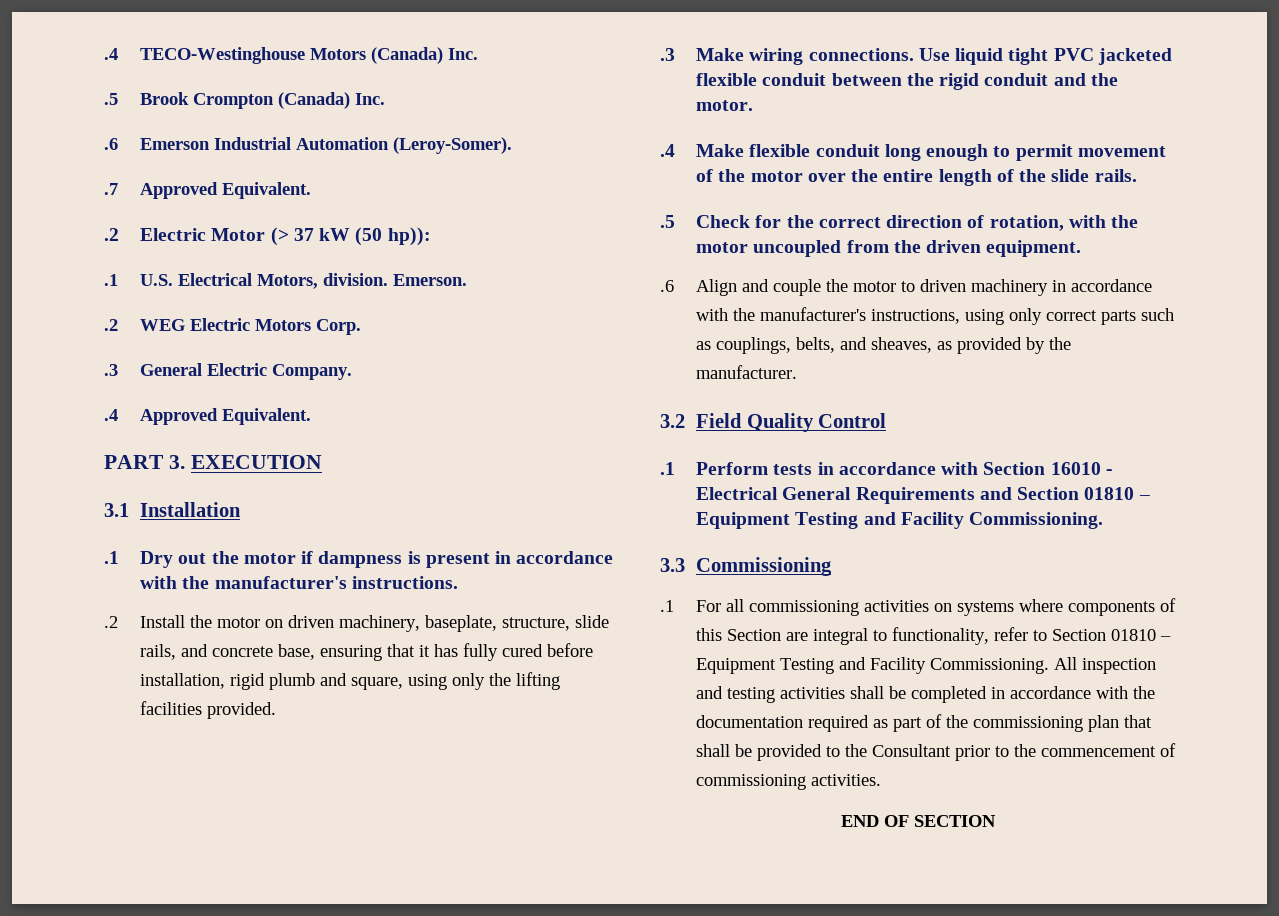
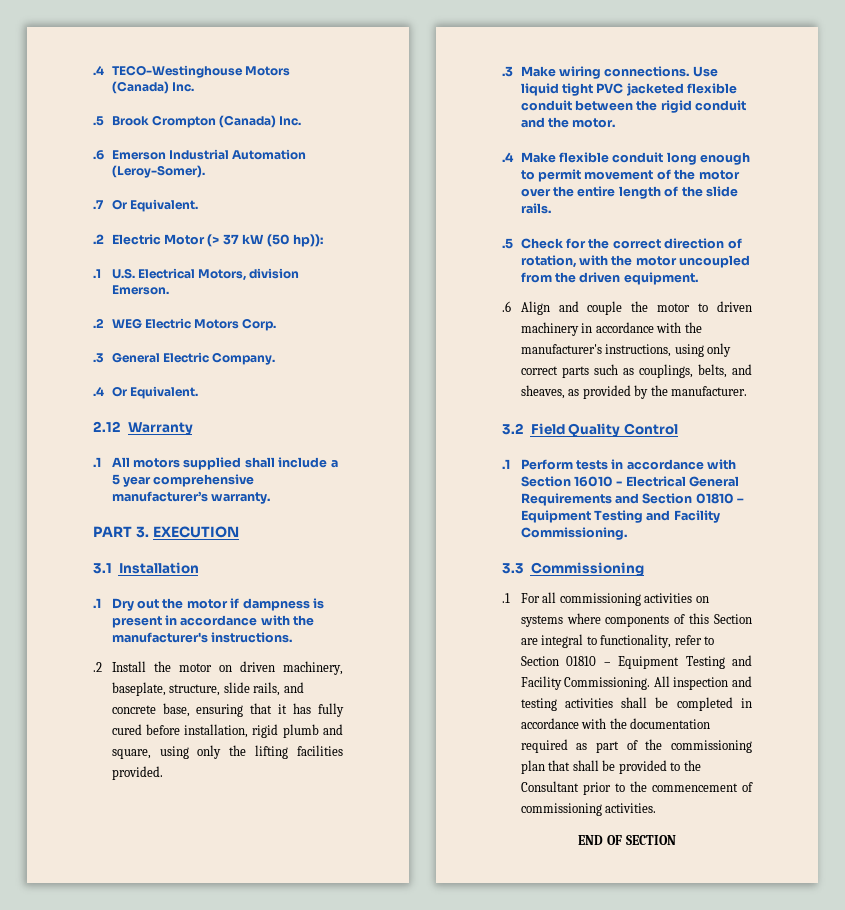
- .7 Approved Equivalent.
+ .7 Or Equivalent.
- .1 U.S. Electrical Motors, division. Emerson.
+ .1 U.S. Electrical Motors, division Emerson.
- .4 Approved Equivalent.
+ .4 Or Equivalent.
+ 2.12 Warranty
+ .1 All motors supplied shall include a 5 year comprehensive manufacturer’s warranty.

